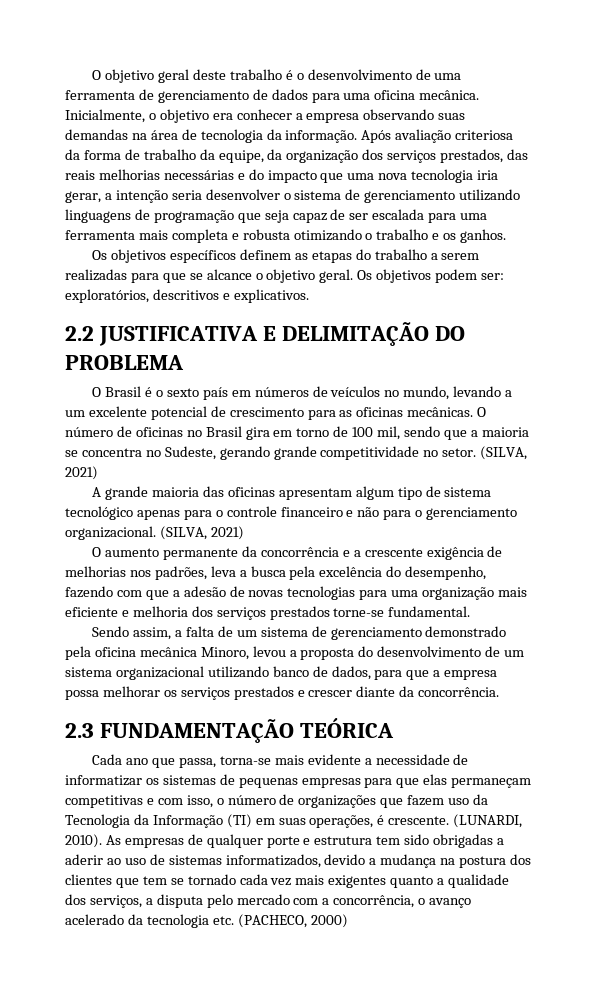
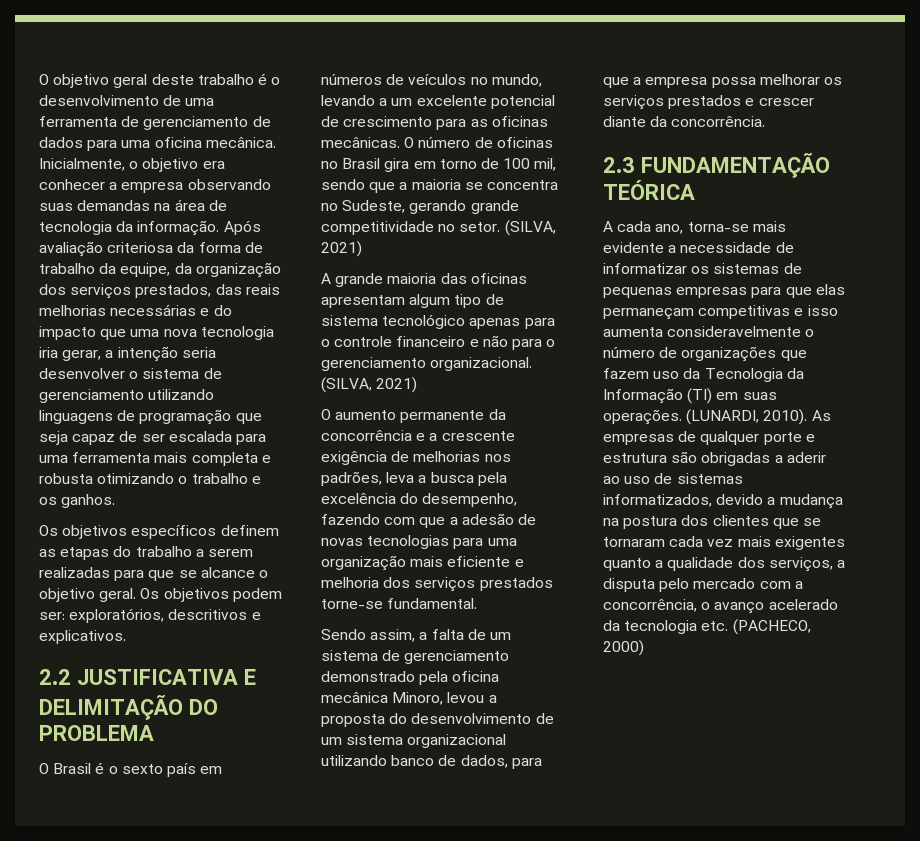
- Cada ano que passa, torna-se mais evidente a necessidade de informatizar os sistemas de pequenas empresas para que elas permaneçam competitivas e com isso, o número de organizações que fazem uso da Tecnologia da Informação (TI) em suas operações, é crescente.
+ A cada ano, torna-se mais evidente a necessidade de informatizar os sistemas de pequenas empresas para que elas permaneçam competitivas e isso aumenta consideravelmente o número de organizações que fazem uso da Tecnologia da Informação (TI) em suas operações.
- As empresas de qualquer porte e estrutura tem sido obrigadas a aderir ao uso de sistemas informatizados, devido a mudança na postura dos clientes que tem se tornado cada vez mais exigentes quanto a qualidade dos serviços, a disputa pelo mercado com a concorrência, o avanço acelerado da tecnologia etc. (PACHECO, 2000)
+ As empresas de qualquer porte e estrutura são obrigadas a aderir ao uso de sistemas informatizados, devido a mudança na postura dos clientes que se tornaram cada vez mais exigentes quanto a qualidade dos serviços, a disputa pelo mercado com a concorrência, o avanço acelerado da tecnologia etc. (PACHECO, 2000)

